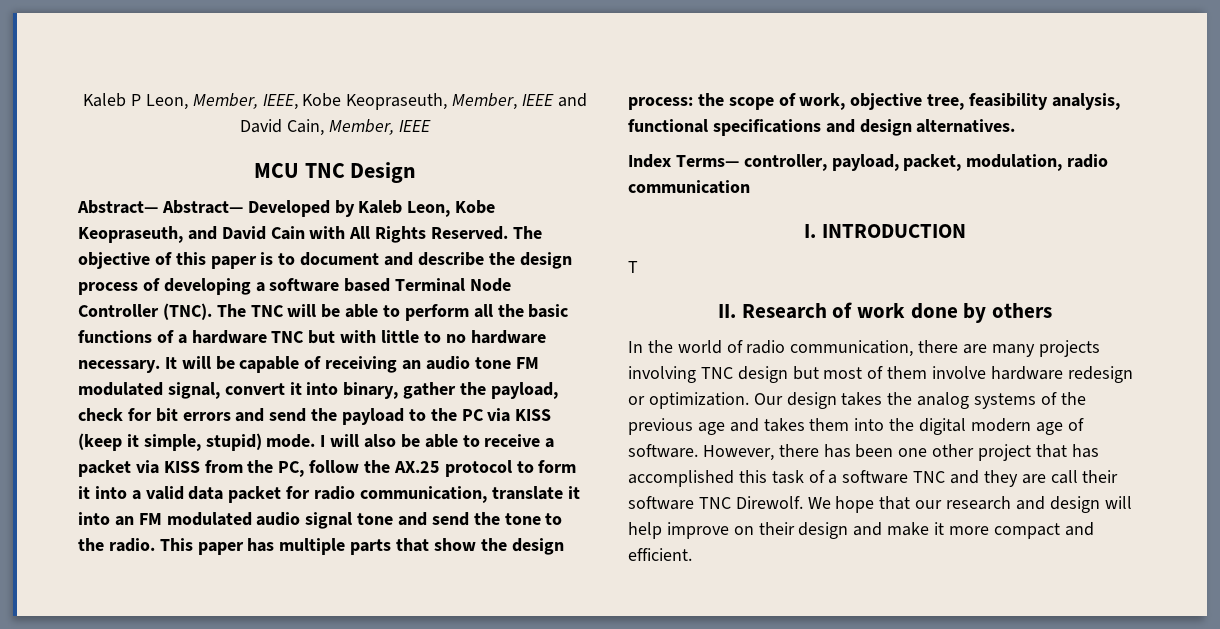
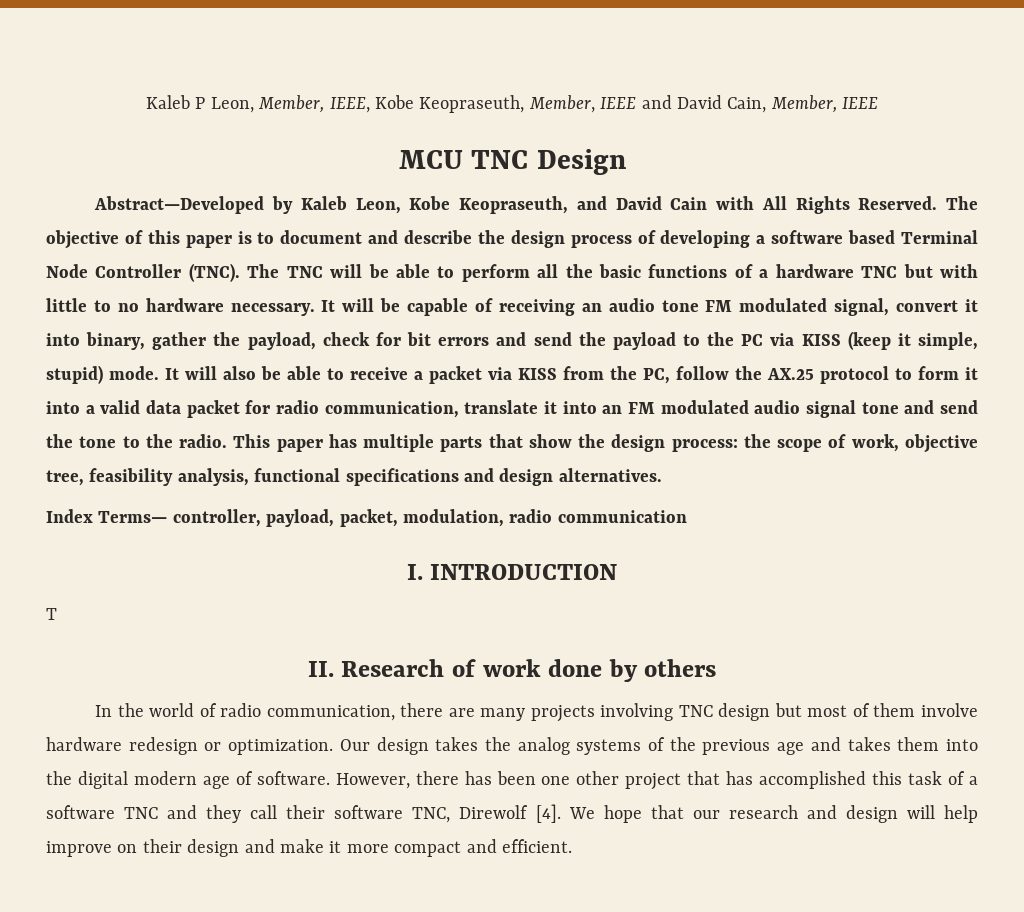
- Abstract— Abstract— Developed by Kaleb Leon, Kobe Keopraseuth, and David Cain with All Rights Reserved.
+ Abstract—Developed by Kaleb Leon, Kobe Keopraseuth, and David Cain with All Rights Reserved.
- I will also be able to receive a packet via KISS from the PC, follow the AX.25 protocol to form it into a valid data packet for radio communication, translate it into an FM modulated audio signal tone and send the tone to the radio.
+ It will also be able to receive a packet via KISS from the PC, follow the AX.25 protocol to form it into a valid data packet for radio communication, translate it into an FM modulated audio signal tone and send the tone to the radio.
- However, there has been one other project that has accomplished this task of a software TNC and they are call their software TNC Direwolf.
+ However, there has been one other project that has accomplished this task of a software TNC and they call their software TNC, Direwolf [4].

